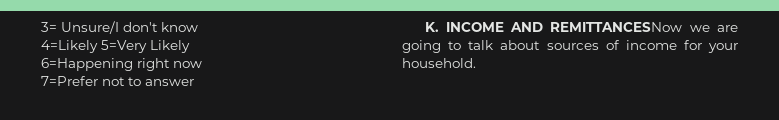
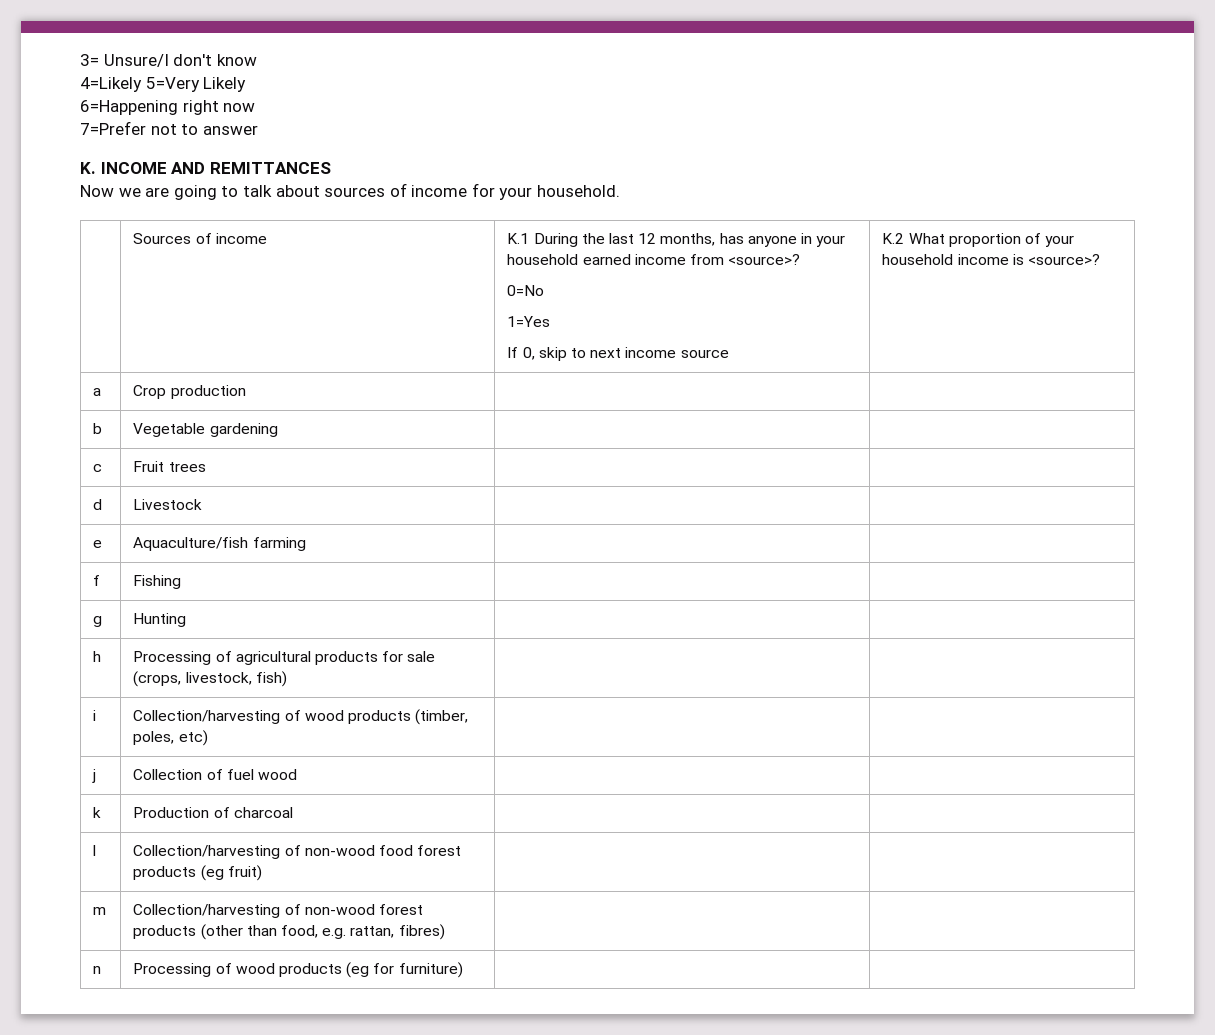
- K. INCOME AND REMITTANCESNow we are going to talk about sources of income for your household.
+ K. INCOME AND REMITTANCES
+ Now we are going to talk about sources of income for your household.
+ | Sources of income | K.1 During the last 12 months, has anyone in your household earned income from <source>?
+ 0=No
+ 1=Yes
+ If 0, skip to next income source | K.2 What proportion of your household income is <source>?
+ a | Crop production | |
+ b | Vegetable gardening | |
+ c | Fruit trees | |
+ d | Livestock | |
+ e | Aquaculture/fish farming | |
+ f | Fishing | |
+ g | Hunting | |
+ h | Processing of agricultural products for sale (crops, livestock, fish) | |
+ i | Collection/harvesting of wood products (timber, poles, etc) | |
+ j | Collection of fuel wood | |
+ k | Production of charcoal | |
+ l | Collection/harvesting of non-wood food forest products (eg fruit) | |
+ m | Collection/harvesting of non-wood forest products (other than food, e.g. rattan, fibres) | |
+ n | Processing of wood products (eg for furniture) | |

